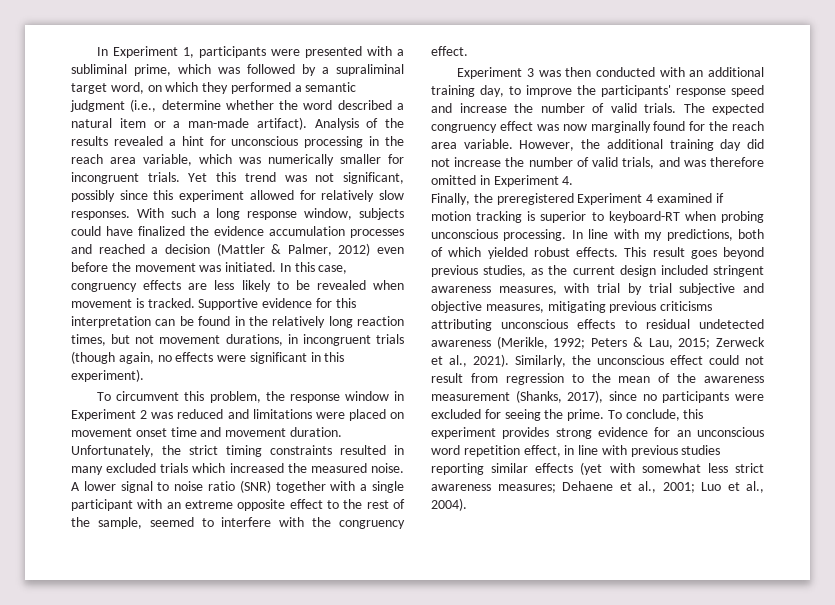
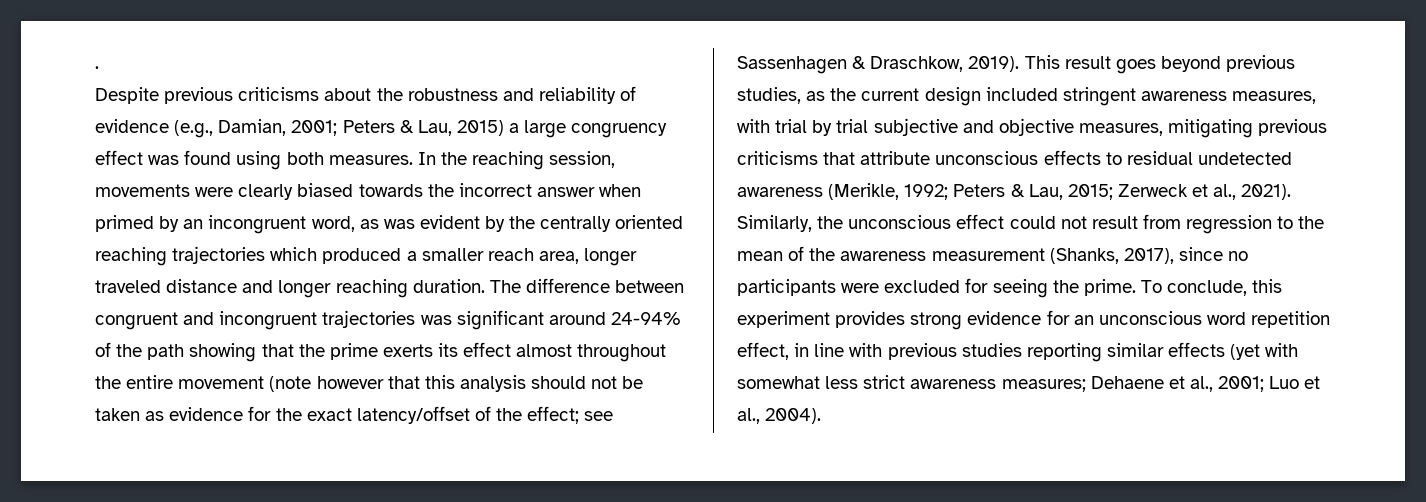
- In Experiment 1, participants were presented with a subliminal prime, which was followed by a supraliminal target word, on which they performed a semantic judgment (i.e., determine whether the word described a natural item or a man-made artifact). Analysis of the results revealed a hint for unconscious processing in the reach area variable, which was numerically smaller for incongruent trials. Yet this trend was not significant, possibly since this experiment allowed for relatively slow responses. With such a long response window, subjects could have finalized the evidence accumulation processes and reached a decision (Mattler & Palmer, 2012) even before the movement was initiated. In this case, congruency effects are less likely to be revealed when movement is tracked. Supportive evidence for this interpretation can be found in the relatively long reaction times, but not movement durations, in incongruent trials (though again, no effects were significant in this experiment).
- To circumvent this problem, the response window in Experiment 2 was reduced and limitations were placed on movement onset time and movement duration. Unfortunately, the strict timing constraints resulted in many excluded trials which increased the measured noise. A lower signal to noise ratio (SNR) together with a single participant with an extreme opposite effect to the rest of the sample, seemed to interfere with the congruency effect.
- Experiment 3 was then conducted with an additional training day, to improve the participants' response speed and increase the number of valid trials. The expected congruency effect was now marginally found for the reach area variable. However, the additional training day did not increase the number of valid trials, and was therefore omitted in Experiment 4.
- Finally, the preregistered Experiment 4 examined if motion tracking is superior to keyboard-RT when probing unconscious processing. In line with my predictions, both of which yielded robust effects.
+ .
+ Despite previous criticisms about the robustness and reliability of evidence (e.g., Damian, 2001; Peters & Lau, 2015) a large congruency effect was found using both measures. In the reaching session, movements were clearly biased towards the incorrect answer when primed by an incongruent word, as was evident by the centrally oriented reaching trajectories which produced a smaller reach area, longer traveled distance and longer reaching duration. The difference between congruent and incongruent trajectories was significant around 24-94% of the path showing that the prime exerts its effect almost throughout the entire movement (note however that this analysis should not be taken as evidence for the exact latency/offset of the effect; see Sassenhagen & Draschkow, 2019).
- This result goes beyond previous studies, as the current design included stringent awareness measures, with trial by trial subjective and objective measures, mitigating previous criticisms attributing unconscious effects to residual undetected awareness (Merikle, 1992; Peters & Lau, 2015; Zerweck et al., 2021).
+ This result goes beyond previous studies, as the current design included stringent awareness measures, with trial by trial subjective and objective measures, mitigating previous criticisms that attribute unconscious effects to residual undetected awareness (Merikle, 1992; Peters & Lau, 2015; Zerweck et al., 2021).

